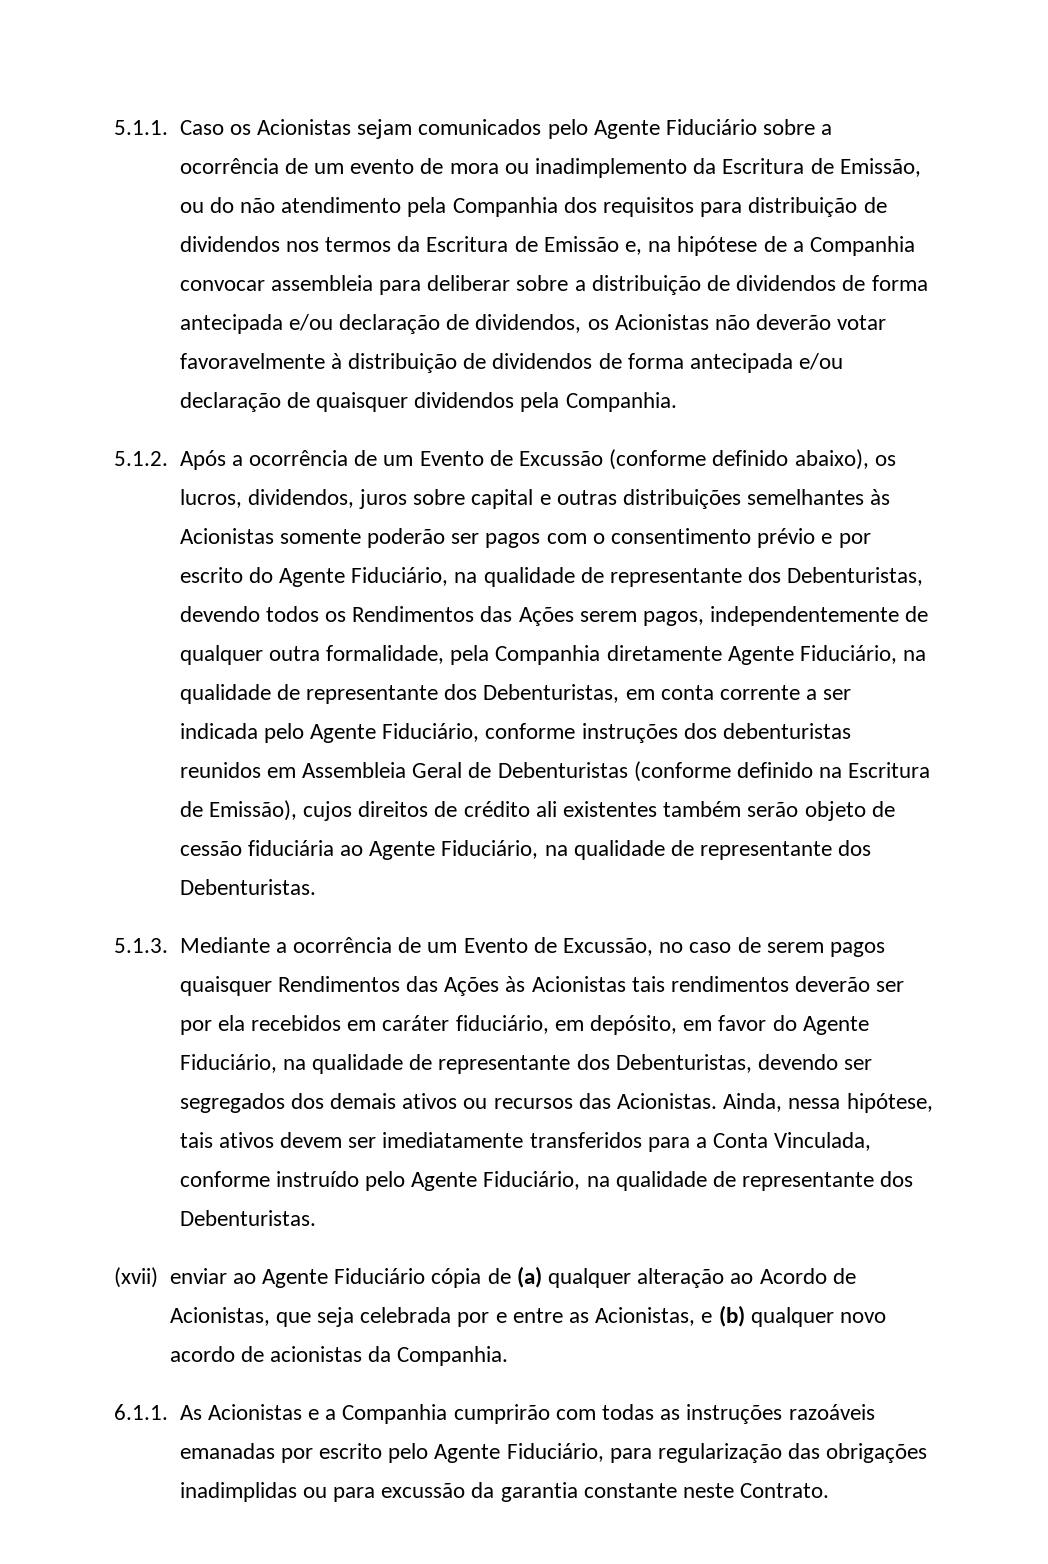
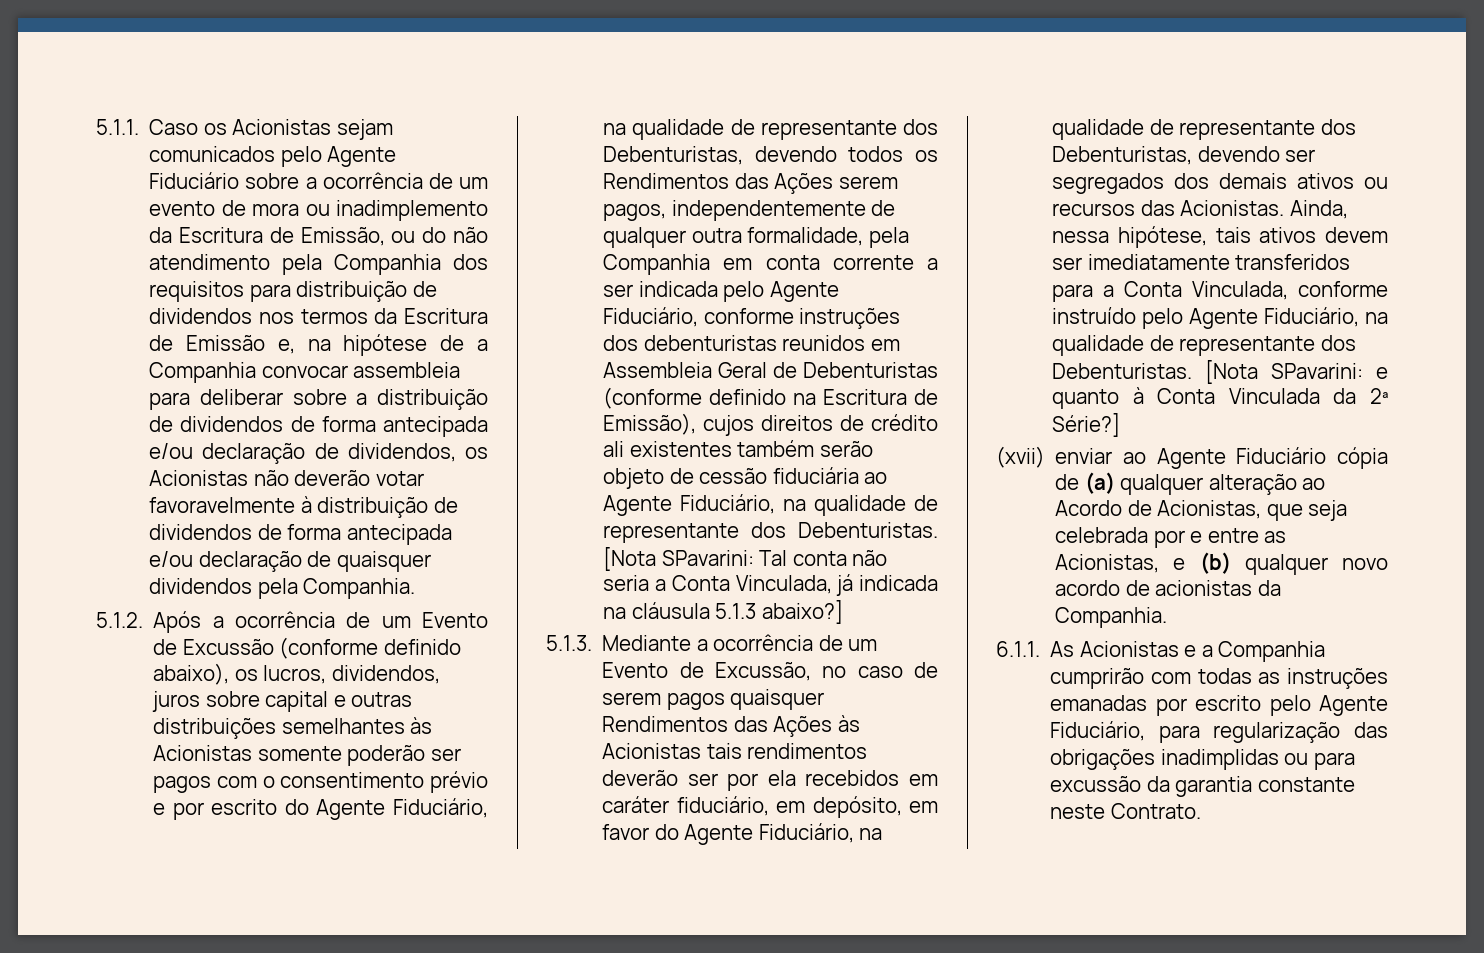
- 5.1.2. Após a ocorrência de um Evento de Excussão (conforme definido abaixo), os lucros, dividendos, juros sobre capital e outras distribuições semelhantes às Acionistas somente poderão ser pagos com o consentimento prévio e por escrito do Agente Fiduciário, na qualidade de representante dos Debenturistas, devendo todos os Rendimentos das Ações serem pagos, independentemente de qualquer outra formalidade, pela Companhia diretamente Agente Fiduciário, na qualidade de representante dos Debenturistas, em conta corrente a ser indicada pelo Agente Fiduciário, conforme instruções dos debenturistas reunidos em Assembleia Geral de Debenturistas (conforme definido na Escritura de Emissão), cujos direitos de crédito ali existentes também serão objeto de cessão fiduciária ao Agente Fiduciário, na qualidade de representante dos Debenturistas.
+ 5.1.2. Após a ocorrência de um Evento de Excussão (conforme definido abaixo), os lucros, dividendos, juros sobre capital e outras distribuições semelhantes às Acionistas somente poderão ser pagos com o consentimento prévio e por escrito do Agente Fiduciário, na qualidade de representante dos Debenturistas, devendo todos os Rendimentos das Ações serem pagos, independentemente de qualquer outra formalidade, pela Companhia em conta corrente a ser indicada pelo Agente Fiduciário, conforme instruções dos debenturistas reunidos em Assembleia Geral de Debenturistas (conforme definido na Escritura de Emissão), cujos direitos de crédito ali existentes também serão objeto de cessão fiduciária ao Agente Fiduciário, na qualidade de representante dos Debenturistas. [Nota SPavarini: Tal conta não seria a Conta Vinculada, já indicada na cláusula 5.1.3 abaixo?]
+ [Nota SPavarini: e quanto à Conta Vinculada da 2ª Série?]
- 6.1.1. As Acionistas e a Companhia cumprirão com todas as instruções razoáveis emanadas por escrito pelo Agente Fiduciário, para regularização das obrigações inadimplidas ou para excussão da garantia constante neste Contrato.
+ 6.1.1. As Acionistas e a Companhia cumprirão com todas as instruções emanadas por escrito pelo Agente Fiduciário, para regularização das obrigações inadimplidas ou para excussão da garantia constante neste Contrato.

